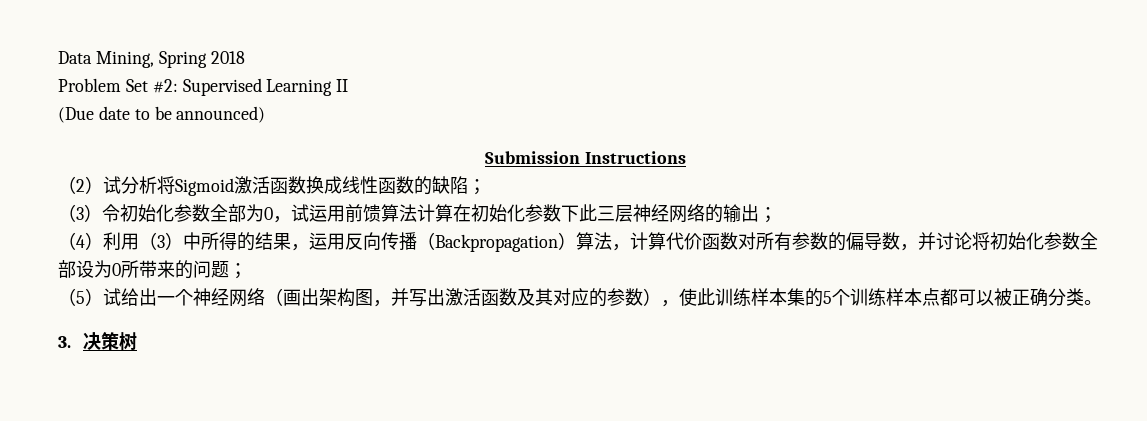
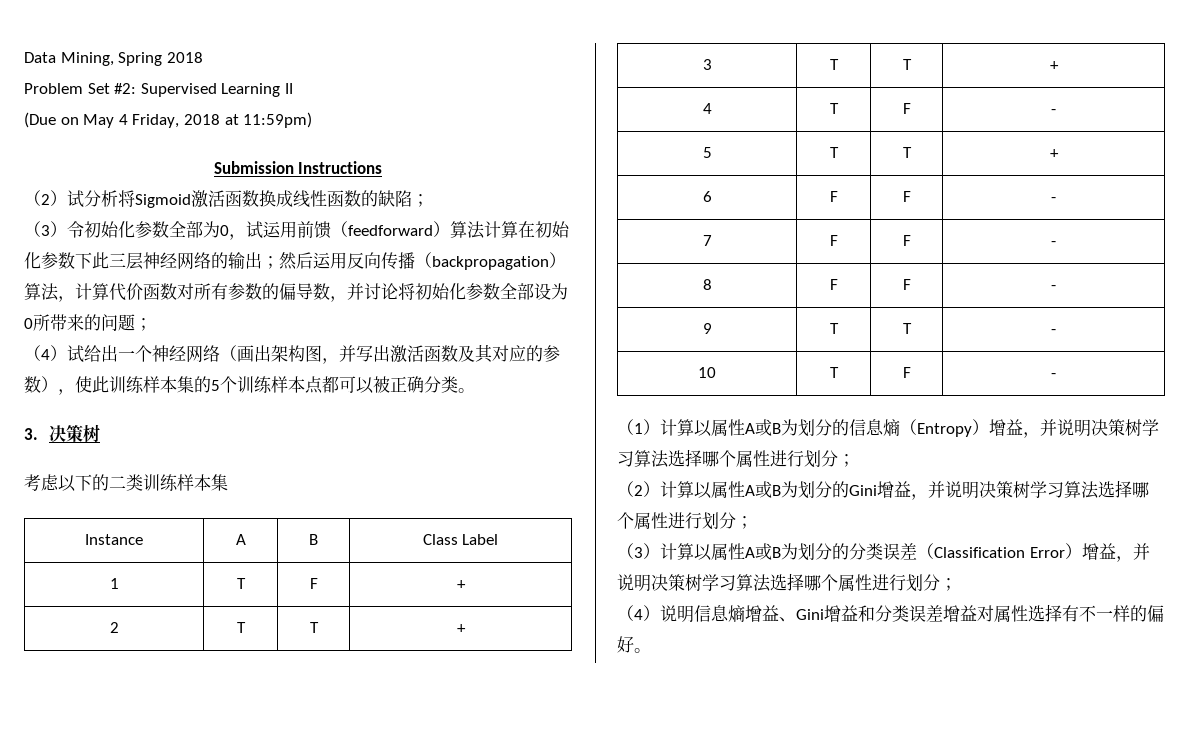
- (Due date to be announced)
+ (Due on May 4 Friday, 2018 at 11:59pm)
- （3）令初始化参数全部为0，试运用前馈算法计算在初始化参数下此三层神经网络的输出；
- （4）利用（3）中所得的结果，运用反向传播（Backpropagation）算法，计算代价函数对所有参数的偏导数，并讨论将初始化参数全部设为0所带来的问题；
+ （3）令初始化参数全部为0，试运用前馈（feedforward）算法计算在初始化参数下此三层神经网络的输出；然后运用反向传播（backpropagation）算法，计算代价函数对所有参数的偏导数，并讨论将初始化参数全部设为0所带来的问题；
- （5）试给出一个神经网络（画出架构图，并写出激活函数及其对应的参数），使此训练样本集的5个训练样本点都可以被正确分类。
+ （4）试给出一个神经网络（画出架构图，并写出激活函数及其对应的参数），使此训练样本集的5个训练样本点都可以被正确分类。
+ 考虑以下的二类训练样本集
+ Instance | A | B | Class Label
+ 1 | T | F | +
+ 2 | T | T | +
+ 3 | T | T | +
+ 4 | T | F | -
+ 5 | T | T | +
+ 6 | F | F | -
+ 7 | F | F | -
+ 8 | F | F | -
+ 9 | T | T | -
+ 10 | T | F | -
+ （1）计算以属性A或B为划分的信息熵（Entropy）增益，并说明决策树学习算法选择哪个属性进行划分；
+ （2）计算以属性A或B为划分的Gini增益，并说明决策树学习算法选择哪个属性进行划分；
+ （3）计算以属性A或B为划分的分类误差（Classification Error）增益，并说明决策树学习算法选择哪个属性进行划分；
+ （4）说明信息熵增益、Gini增益和分类误差增益对属性选择有不一样的偏好。

